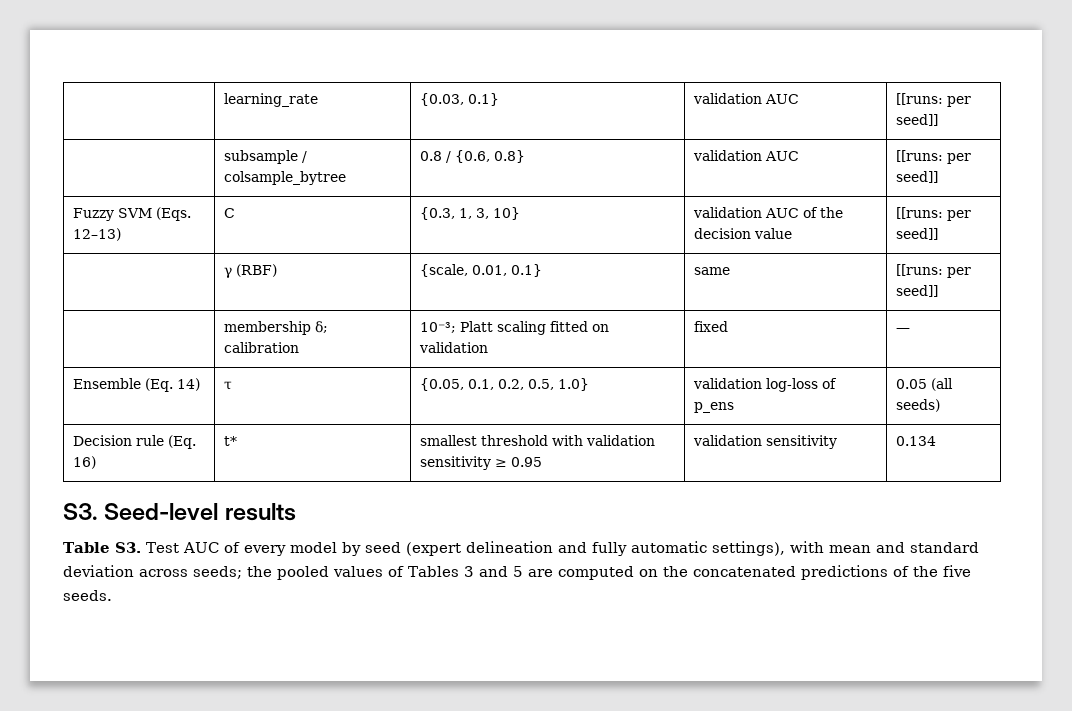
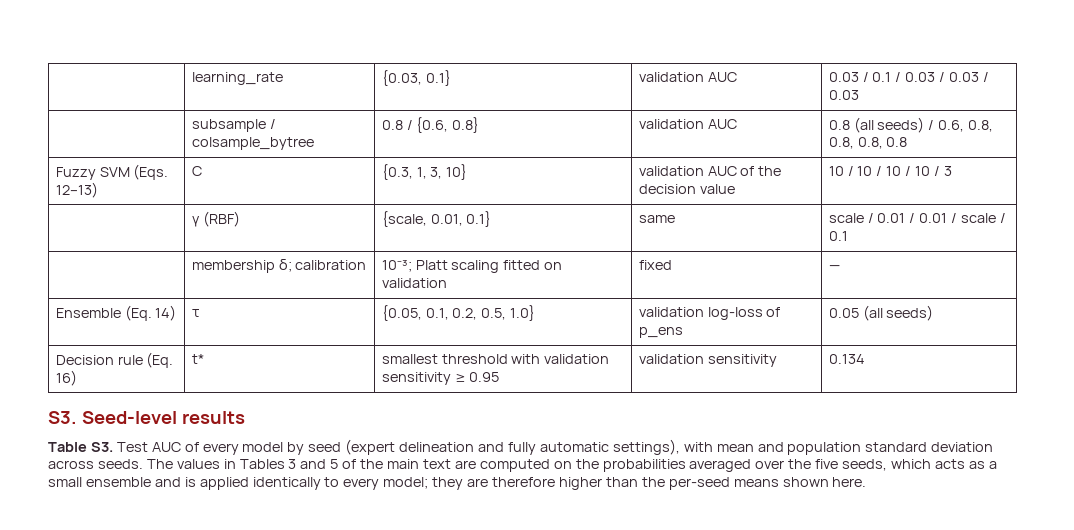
- | learning_rate | {0.03, 0.1} | validation AUC | [[runs: per seed]]
+ | learning_rate | {0.03, 0.1} | validation AUC | 0.03 / 0.1 / 0.03 / 0.03 / 0.03
- | subsample / colsample_bytree | 0.8 / {0.6, 0.8} | validation AUC | [[runs: per seed]]
+ | subsample / colsample_bytree | 0.8 / {0.6, 0.8} | validation AUC | 0.8 (all seeds) / 0.6, 0.8, 0.8, 0.8, 0.8
- Fuzzy SVM (Eqs. 12–13) | C | {0.3, 1, 3, 10} | validation AUC of the decision value | [[runs: per seed]]
+ Fuzzy SVM (Eqs. 12–13) | C | {0.3, 1, 3, 10} | validation AUC of the decision value | 10 / 10 / 10 / 10 / 3
- | γ (RBF) | {scale, 0.01, 0.1} | same | [[runs: per seed]]
+ | γ (RBF) | {scale, 0.01, 0.1} | same | scale / 0.01 / 0.01 / scale / 0.1
- Table S3. Test AUC of every model by seed (expert delineation and fully automatic settings), with mean and standard deviation across seeds; the pooled values of Tables 3 and 5 are computed on the concatenated predictions of the five seeds.
+ Table S3. Test AUC of every model by seed (expert delineation and fully automatic settings), with mean and population standard deviation across seeds. The values in Tables 3 and 5 of the main text are computed on the probabilities averaged over the five seeds, which acts as a small ensemble and is applied identically to every model; they are therefore higher than the per-seed means shown here.

